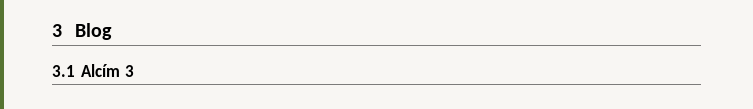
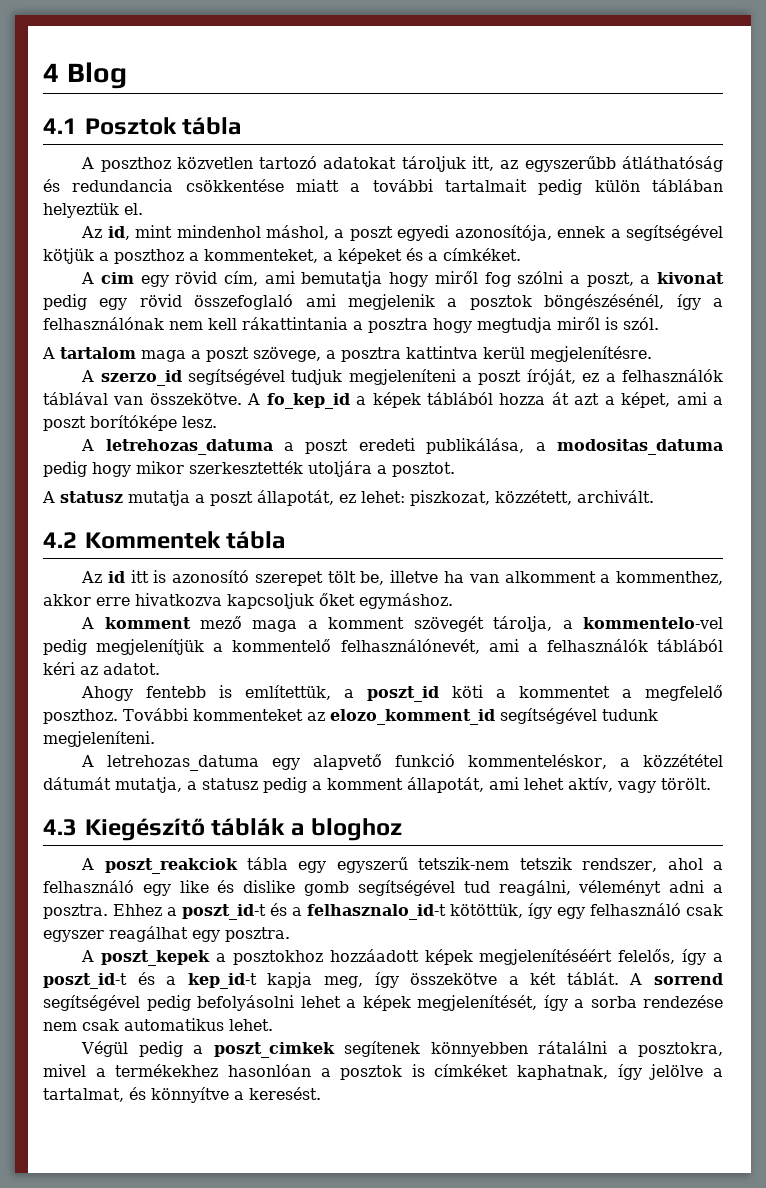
- 3 Blog
+ 4 Blog
- 3.1 Alcím 3
+ 4.1 Posztok tábla
+ A poszthoz közvetlen tartozó adatokat tároljuk itt, az egyszerűbb átláthatóság és redundancia csökkentése miatt a további tartalmait pedig külön táblában helyeztük el.
+ Az id, mint mindenhol máshol, a poszt egyedi azonosítója, ennek a segítségével kötjük a poszthoz a kommenteket, a képeket és a címkéket.
+ A cim egy rövid cím, ami bemutatja hogy miről fog szólni a poszt, a kivonat pedig egy rövid összefoglaló ami megjelenik a posztok böngészésénél, így a felhasználónak nem kell rákattintania a posztra hogy megtudja miről is szól.
+ A tartalom maga a poszt szövege, a posztra kattintva kerül megjelenítésre.
+ A szerzo_id segítségével tudjuk megjeleníteni a poszt íróját, ez a felhasználók táblával van összekötve. A fo_kep_id a képek táblából hozza át azt a képet, ami a poszt borítóképe lesz.
+ A letrehozas_datuma a poszt eredeti publikálása, a modositas_datuma pedig hogy mikor szerkesztették utoljára a posztot.
+ A statusz mutatja a poszt állapotát, ez lehet: piszkozat, közzétett, archivált.
+ 4.2 Kommentek tábla
+ Az id itt is azonosító szerepet tölt be, illetve ha van alkomment a kommenthez, akkor erre hivatkozva kapcsoljuk őket egymáshoz.
+ A komment mező maga a komment szövegét tárolja, a kommentelo-vel pedig megjelenítjük a kommentelő felhasználónevét, ami a felhasználók táblából kéri az adatot.
+ Ahogy fentebb is említettük, a poszt_id köti a kommentet a megfelelő poszthoz. További kommenteket az elozo_komment_id segítségével tudunk megjeleníteni.
+ A letrehozas_datuma egy alapvető funkció kommenteléskor, a közzététel dátumát mutatja, a statusz pedig a komment állapotát, ami lehet aktív, vagy törölt.
+ 4.3 Kiegészítő táblák a bloghoz
+ A poszt_reakciok tábla egy egyszerű tetszik-nem tetszik rendszer, ahol a felhasználó egy like és dislike gomb segítségével tud reagálni, véleményt adni a posztra. Ehhez a poszt_id-t és a felhasznalo_id-t kötöttük, így egy felhasználó csak egyszer reagálhat egy posztra.
+ A poszt_kepek a posztokhoz hozzáadott képek megjelenítéséért felelős, így a poszt_id-t és a kep_id-t kapja meg, így összekötve a két táblát. A sorrend segítségével pedig befolyásolni lehet a képek megjelenítését, így a sorba rendezése nem csak automatikus lehet.
+ Végül pedig a poszt_cimkek segítenek könnyebben rátalálni a posztokra, mivel a termékekhez hasonlóan a posztok is címkéket kaphatnak, így jelölve a tartalmat, és könnyítve a keresést.

